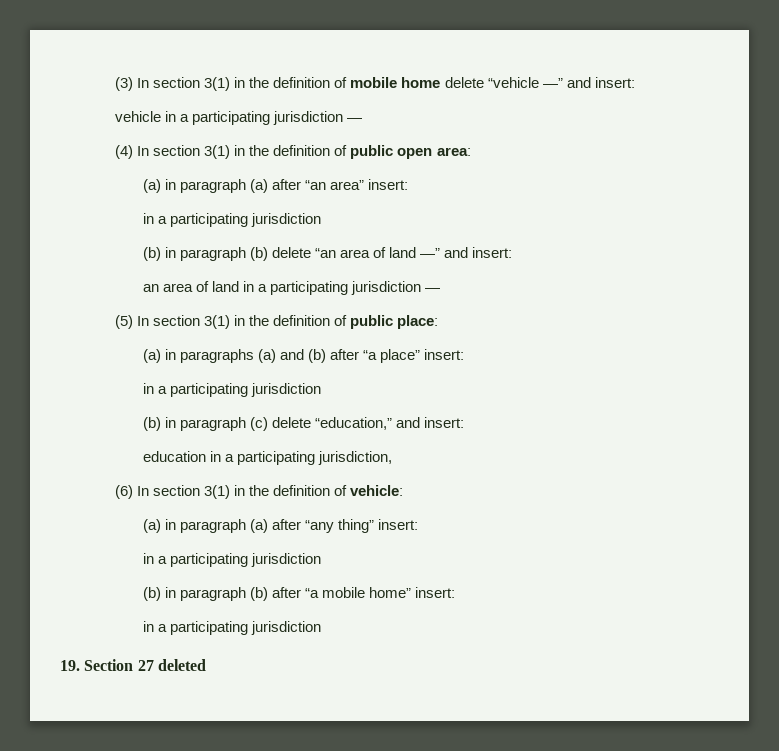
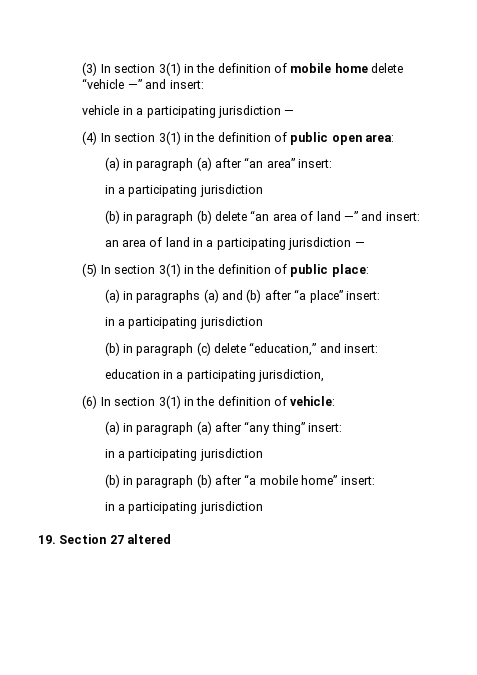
- 19. Section 27 deleted
+ 19. Section 27 altered

